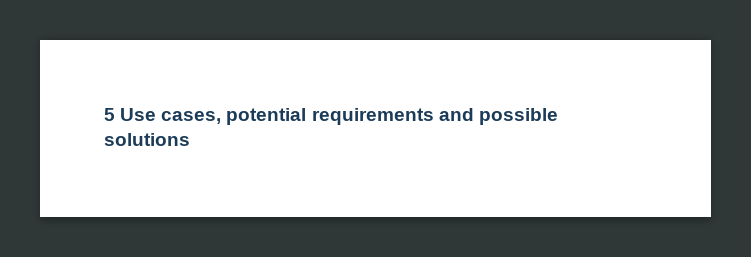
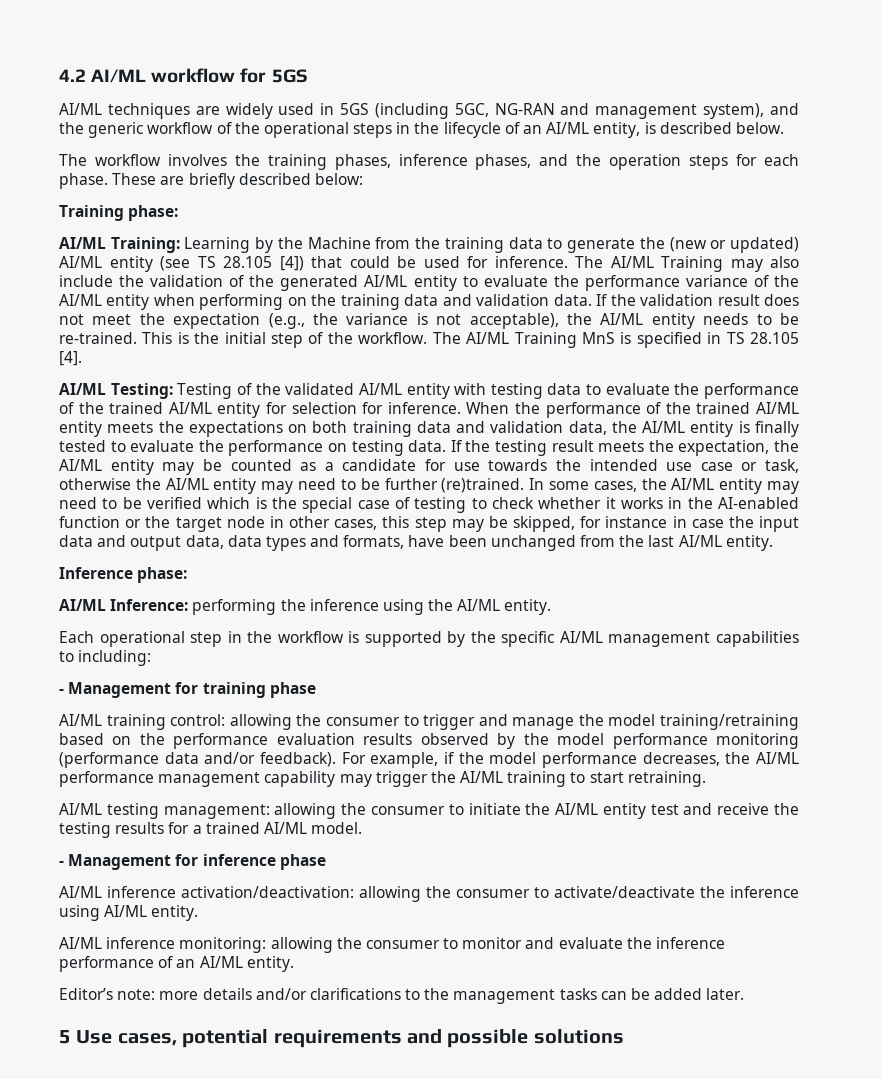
+ 4.2 AI/ML workflow for 5GS
+ AI/ML techniques are widely used in 5GS (including 5GC, NG-RAN and management system), and the generic workflow of the operational steps in the lifecycle of an AI/ML entity, is described below.
+ The workflow involves the training phases, inference phases, and the operation steps for each phase. These are briefly described below:
+ Training phase:
+ AI/ML Training: Learning by the Machine from the training data to generate the (new or updated) AI/ML entity (see TS 28.105 [4]) that could be used for inference. The AI/ML Training may also include the validation of the generated AI/ML entity to evaluate the performance variance of the AI/ML entity when performing on the training data and validation data. If the validation result does not meet the expectation (e.g., the variance is not acceptable), the AI/ML entity needs to be re-trained. This is the initial step of the workflow. The AI/ML Training MnS is specified in TS 28.105 [4].
+ AI/ML Testing: Testing of the validated AI/ML entity with testing data to evaluate the performance of the trained AI/ML entity for selection for inference. When the performance of the trained AI/ML entity meets the expectations on both training data and validation data, the AI/ML entity is finally tested to evaluate the performance on testing data. If the testing result meets the expectation, the AI/ML entity may be counted as a candidate for use towards the intended use case or task, otherwise the AI/ML entity may need to be further (re)trained. In some cases, the AI/ML entity may need to be verified which is the special case of testing to check whether it works in the AI-enabled function or the target node in other cases, this step may be skipped, for instance in case the input data and output data, data types and formats, have been unchanged from the last AI/ML entity.
+ Inference phase:
+ AI/ML Inference: performing the inference using the AI/ML entity.
+ Each operational step in the workflow is supported by the specific AI/ML management capabilities to including:
+ - Management for training phase
+ AI/ML training control: allowing the consumer to trigger and manage the model training/retraining based on the performance evaluation results observed by the model performance monitoring (performance data and/or feedback). For example, if the model performance decreases, the AI/ML performance management capability may trigger the AI/ML training to start retraining.
+ AI/ML testing management: allowing the consumer to initiate the AI/ML entity test and receive the testing results for a trained AI/ML model.
+ - Management for inference phase
+ AI/ML inference activation/deactivation: allowing the consumer to activate/deactivate the inference using AI/ML entity.
+ AI/ML inference monitoring: allowing the consumer to monitor and evaluate the inference performance of an AI/ML entity.
+ Editor’s note: more details and/or clarifications to the management tasks can be added later.

